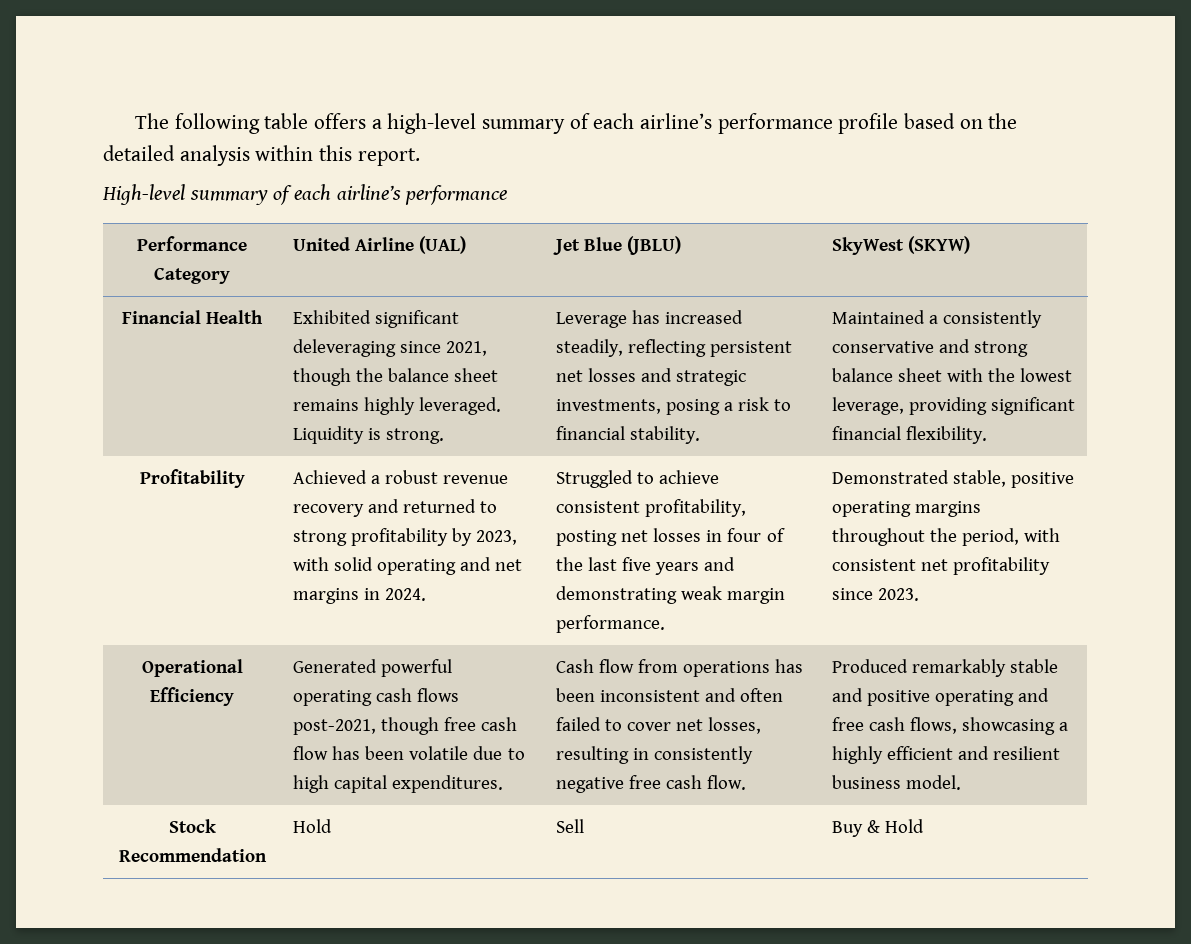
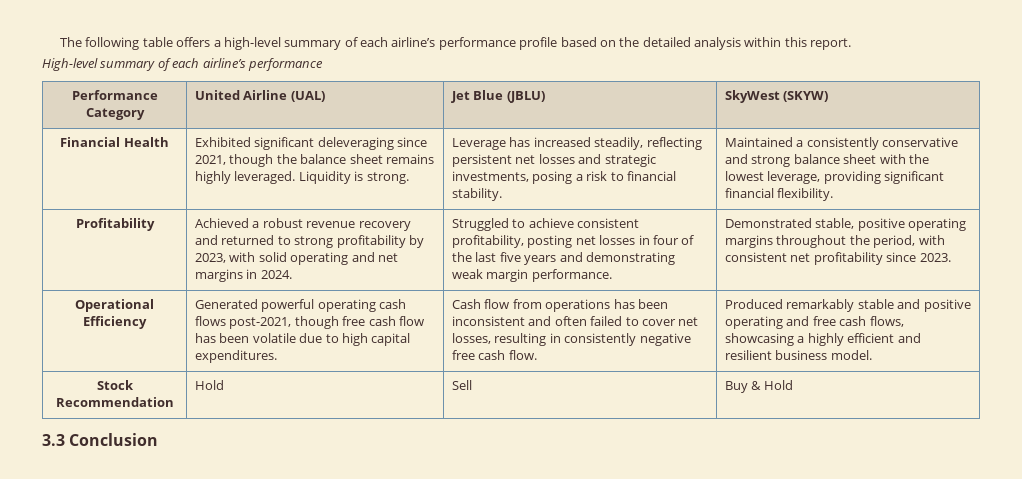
+ 3.3 Conclusion

